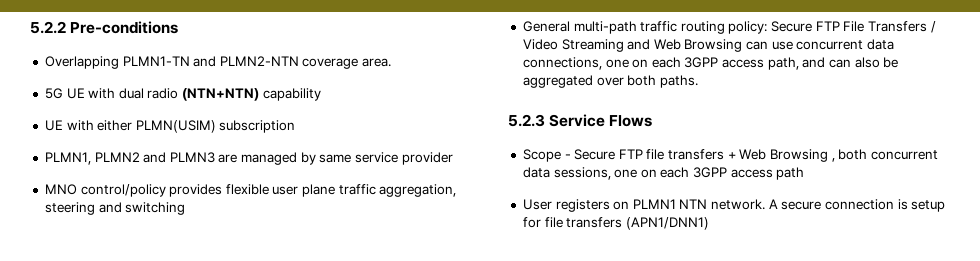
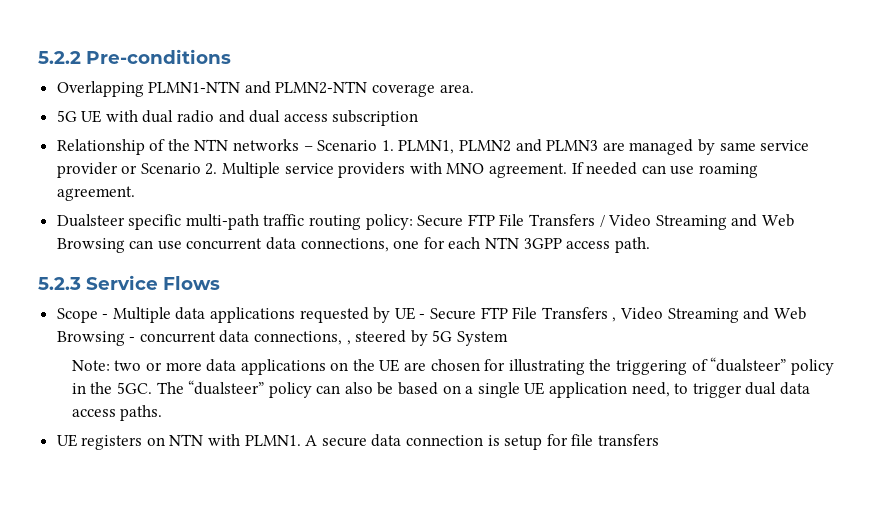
- Overlapping PLMN1-TN and PLMN2-NTN coverage area.
+ Overlapping PLMN1-NTN and PLMN2-NTN coverage area.
- 5G UE with dual radio (NTN+NTN) capability
- UE with either PLMN(USIM) subscription
- PLMN1, PLMN2 and PLMN3 are managed by same service provider
- MNO control/policy provides flexible user plane traffic aggregation, steering and switching
- General multi-path traffic routing policy: Secure FTP File Transfers / Video Streaming and Web Browsing can use concurrent data connections, one on each 3GPP access path, and can also be aggregated over both paths.
+ 5G UE with dual radio and dual access subscription
+ Relationship of the NTN networks – Scenario 1. PLMN1, PLMN2 and PLMN3 are managed by same service provider or Scenario 2. Multiple service providers with MNO agreement. If needed can use roaming agreement.
+ Dualsteer specific multi-path traffic routing policy: Secure FTP File Transfers / Video Streaming and Web Browsing can use concurrent data connections, one for each NTN 3GPP access path.
- Scope - Secure FTP file transfers + Web Browsing , both concurrent data sessions, one on each 3GPP access path
- User registers on PLMN1 NTN network.
+ Scope - Multiple data applications requested by UE - Secure FTP File Transfers , Video Streaming and Web Browsing - concurrent data connections, , steered by 5G System
+ Note: two or more data applications on the UE are chosen for illustrating the triggering of “dualsteer” policy in the 5GC. The “dualsteer” policy can also be based on a single UE application need, to trigger dual data access paths.
+ UE registers on NTN with PLMN1.
- A secure connection is setup for file transfers (APN1/DNN1)
+ A secure data connection is setup for file transfers

